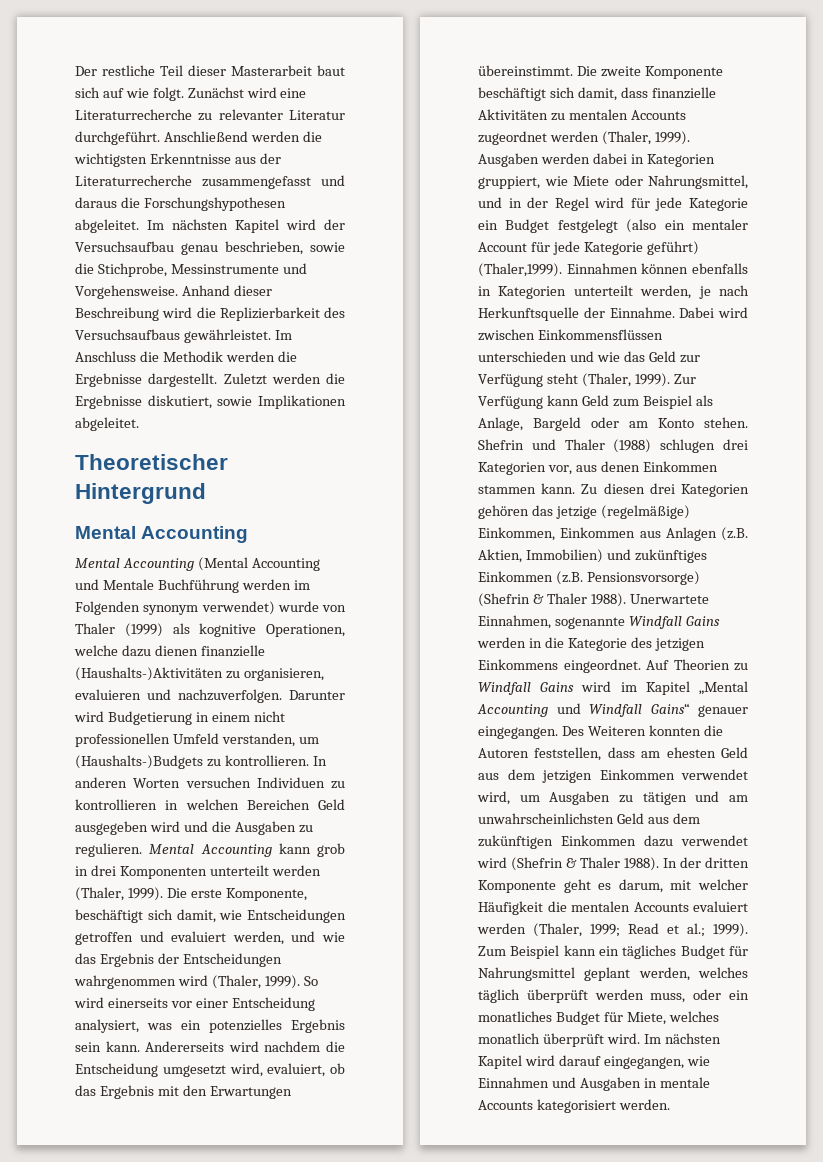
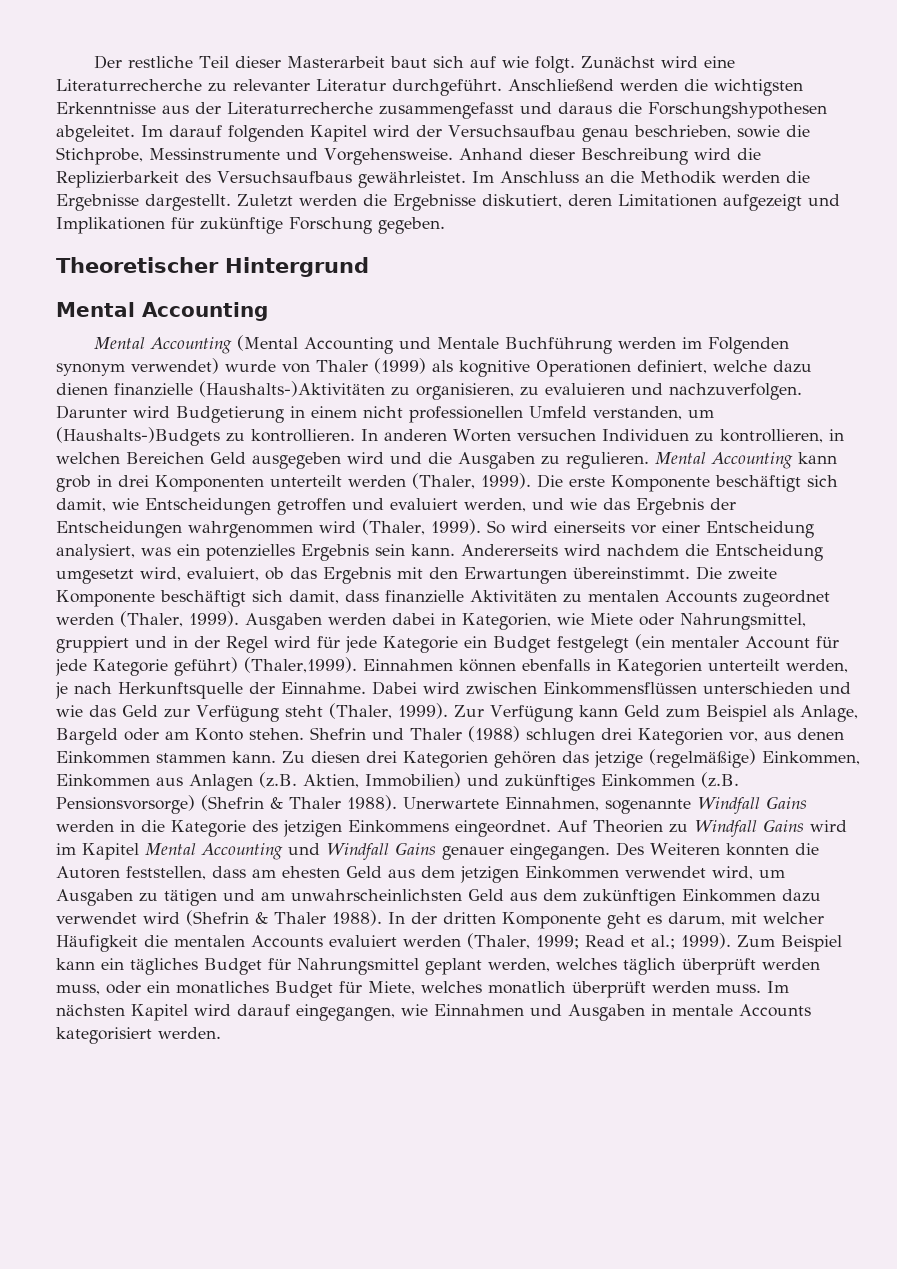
- Im nächsten Kapitel wird der Versuchsaufbau genau beschrieben, sowie die Stichprobe, Messinstrumente und Vorgehensweise.
+ Im darauf folgenden Kapitel wird der Versuchsaufbau genau beschrieben, sowie die Stichprobe, Messinstrumente und Vorgehensweise.
- Im Anschluss die Methodik werden die Ergebnisse dargestellt.
+ Im Anschluss an die Methodik werden die Ergebnisse dargestellt.
- Zuletzt werden die Ergebnisse diskutiert, sowie Implikationen abgeleitet.
+ Zuletzt werden die Ergebnisse diskutiert, deren Limitationen aufgezeigt und Implikationen für zukünftige Forschung gegeben.
- Mental Accounting (Mental Accounting und Mentale Buchführung werden im Folgenden synonym verwendet) wurde von Thaler (1999) als kognitive Operationen, welche dazu dienen finanzielle (Haushalts-)Aktivitäten zu organisieren, evaluieren und nachzuverfolgen.
+ Mental Accounting (Mental Accounting und Mentale Buchführung werden im Folgenden synonym verwendet) wurde von Thaler (1999) als kognitive Operationen definiert, welche dazu dienen finanzielle (Haushalts-)Aktivitäten zu organisieren, zu evaluieren und nachzuverfolgen.
- In anderen Worten versuchen Individuen zu kontrollieren in welchen Bereichen Geld ausgegeben wird und die Ausgaben zu regulieren.
+ In anderen Worten versuchen Individuen zu kontrollieren, in welchen Bereichen Geld ausgegeben wird und die Ausgaben zu regulieren.
- Die erste Komponente, beschäftigt sich damit, wie Entscheidungen getroffen und evaluiert werden, und wie das Ergebnis der Entscheidungen wahrgenommen wird (Thaler, 1999).
+ Die erste Komponente beschäftigt sich damit, wie Entscheidungen getroffen und evaluiert werden, und wie das Ergebnis der Entscheidungen wahrgenommen wird (Thaler, 1999).
- Ausgaben werden dabei in Kategorien gruppiert, wie Miete oder Nahrungsmittel, und in der Regel wird für jede Kategorie ein Budget festgelegt (also ein mentaler Account für jede Kategorie geführt) (Thaler,1999).
+ Ausgaben werden dabei in Kategorien, wie Miete oder Nahrungsmittel, gruppiert und in der Regel wird für jede Kategorie ein Budget festgelegt (ein mentaler Account für jede Kategorie geführt) (Thaler,1999).
- Auf Theorien zu Windfall Gains wird im Kapitel „Mental Accounting und Windfall Gains“ genauer eingegangen.
+ Auf Theorien zu Windfall Gains wird im Kapitel Mental Accounting und Windfall Gains genauer eingegangen.
- Zum Beispiel kann ein tägliches Budget für Nahrungsmittel geplant werden, welches täglich überprüft werden muss, oder ein monatliches Budget für Miete, welches monatlich überprüft wird.
+ Zum Beispiel kann ein tägliches Budget für Nahrungsmittel geplant werden, welches täglich überprüft werden muss, oder ein monatliches Budget für Miete, welches monatlich überprüft werden muss.

